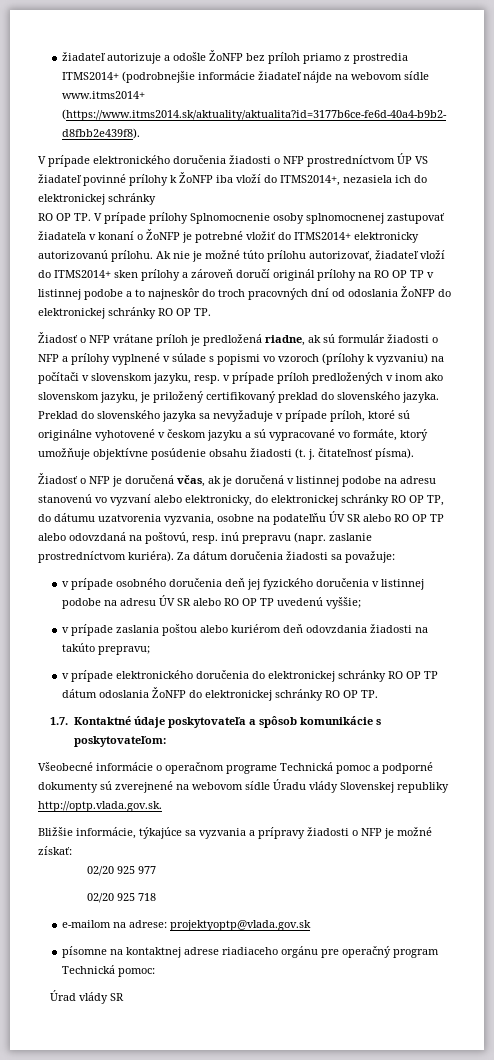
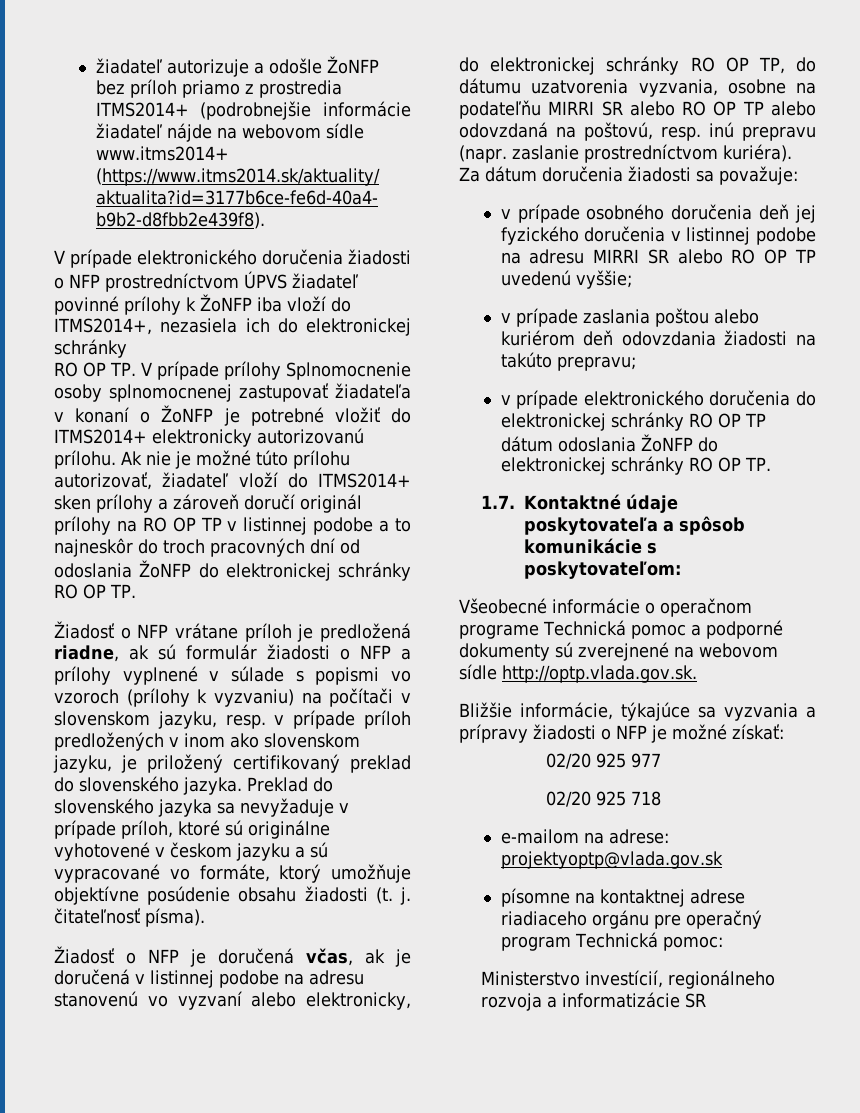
- V prípade elektronického doručenia žiadosti o NFP prostredníctvom ÚP VS žiadateľ povinné prílohy k ŽoNFP iba vloží do ITMS2014+, nezasiela ich do elektronickej schránky
+ V prípade elektronického doručenia žiadosti o NFP prostredníctvom ÚPVS žiadateľ povinné prílohy k ŽoNFP iba vloží do ITMS2014+, nezasiela ich do elektronickej schránky
- Žiadosť o NFP je doručená včas, ak je doručená v listinnej podobe na adresu stanovenú vo vyzvaní alebo elektronicky, do elektronickej schránky RO OP TP, do dátumu uzatvorenia vyzvania, osobne na podateľňu ÚV SR alebo RO OP TP alebo odovzdaná na poštovú, resp. inú prepravu (napr. zaslanie prostredníctvom kuriéra).
+ Žiadosť o NFP je doručená včas, ak je doručená v listinnej podobe na adresu stanovenú vo vyzvaní alebo elektronicky, do elektronickej schránky RO OP TP, do dátumu uzatvorenia vyzvania, osobne na podateľňu MIRRI SR alebo RO OP TP alebo odovzdaná na poštovú, resp. inú prepravu (napr. zaslanie prostredníctvom kuriéra).
- v prípade osobného doručenia deň jej fyzického doručenia v listinnej podobe na adresu ÚV SR alebo RO OP TP uvedenú vyššie;
+ v prípade osobného doručenia deň jej fyzického doručenia v listinnej podobe na adresu MIRRI SR alebo RO OP TP uvedenú vyššie;
- Všeobecné informácie o operačnom programe Technická pomoc a podporné dokumenty sú zverejnené na webovom sídle Úradu vlády Slovenskej republiky http://optp.vlada.gov.sk.
+ Všeobecné informácie o operačnom programe Technická pomoc a podporné dokumenty sú zverejnené na webovom sídle http://optp.vlada.gov.sk.
- Úrad vlády SR
+ Ministerstvo investícií, regionálneho rozvoja a informatizácie SR

